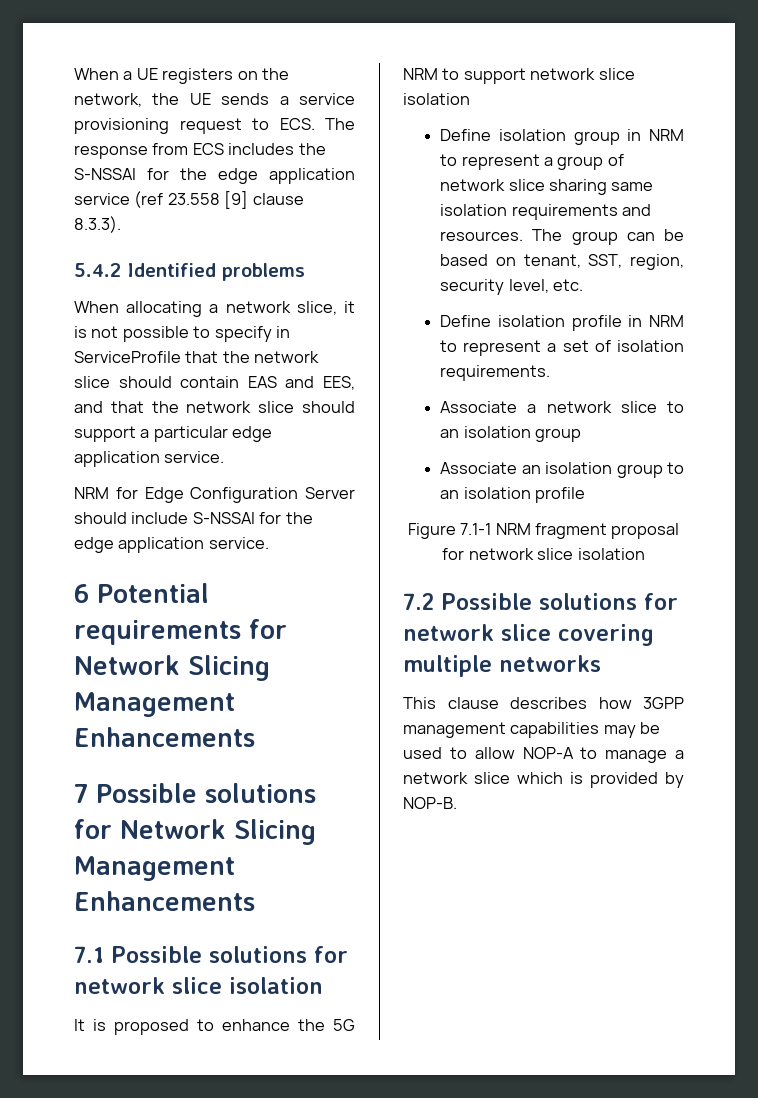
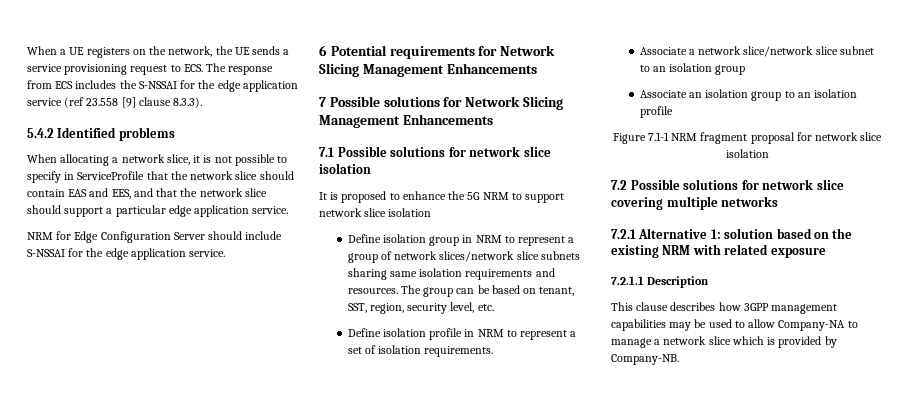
- Define isolation group in NRM to represent a group of network slice sharing same isolation requirements and resources.
+ Define isolation group in NRM to represent a group of network slices/network slice subnets sharing same isolation requirements and resources.
- Associate a network slice to an isolation group
+ Associate a network slice/network slice subnet to an isolation group
+ 7.2.1 Alternative 1: solution based on the existing NRM with related exposure
+ 7.2.1.1 Description
- This clause describes how 3GPP management capabilities may be used to allow NOP-A to manage a network slice which is provided by NOP-B.
+ This clause describes how 3GPP management capabilities may be used to allow Company-NA to manage a network slice which is provided by Company-NB.

